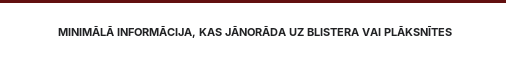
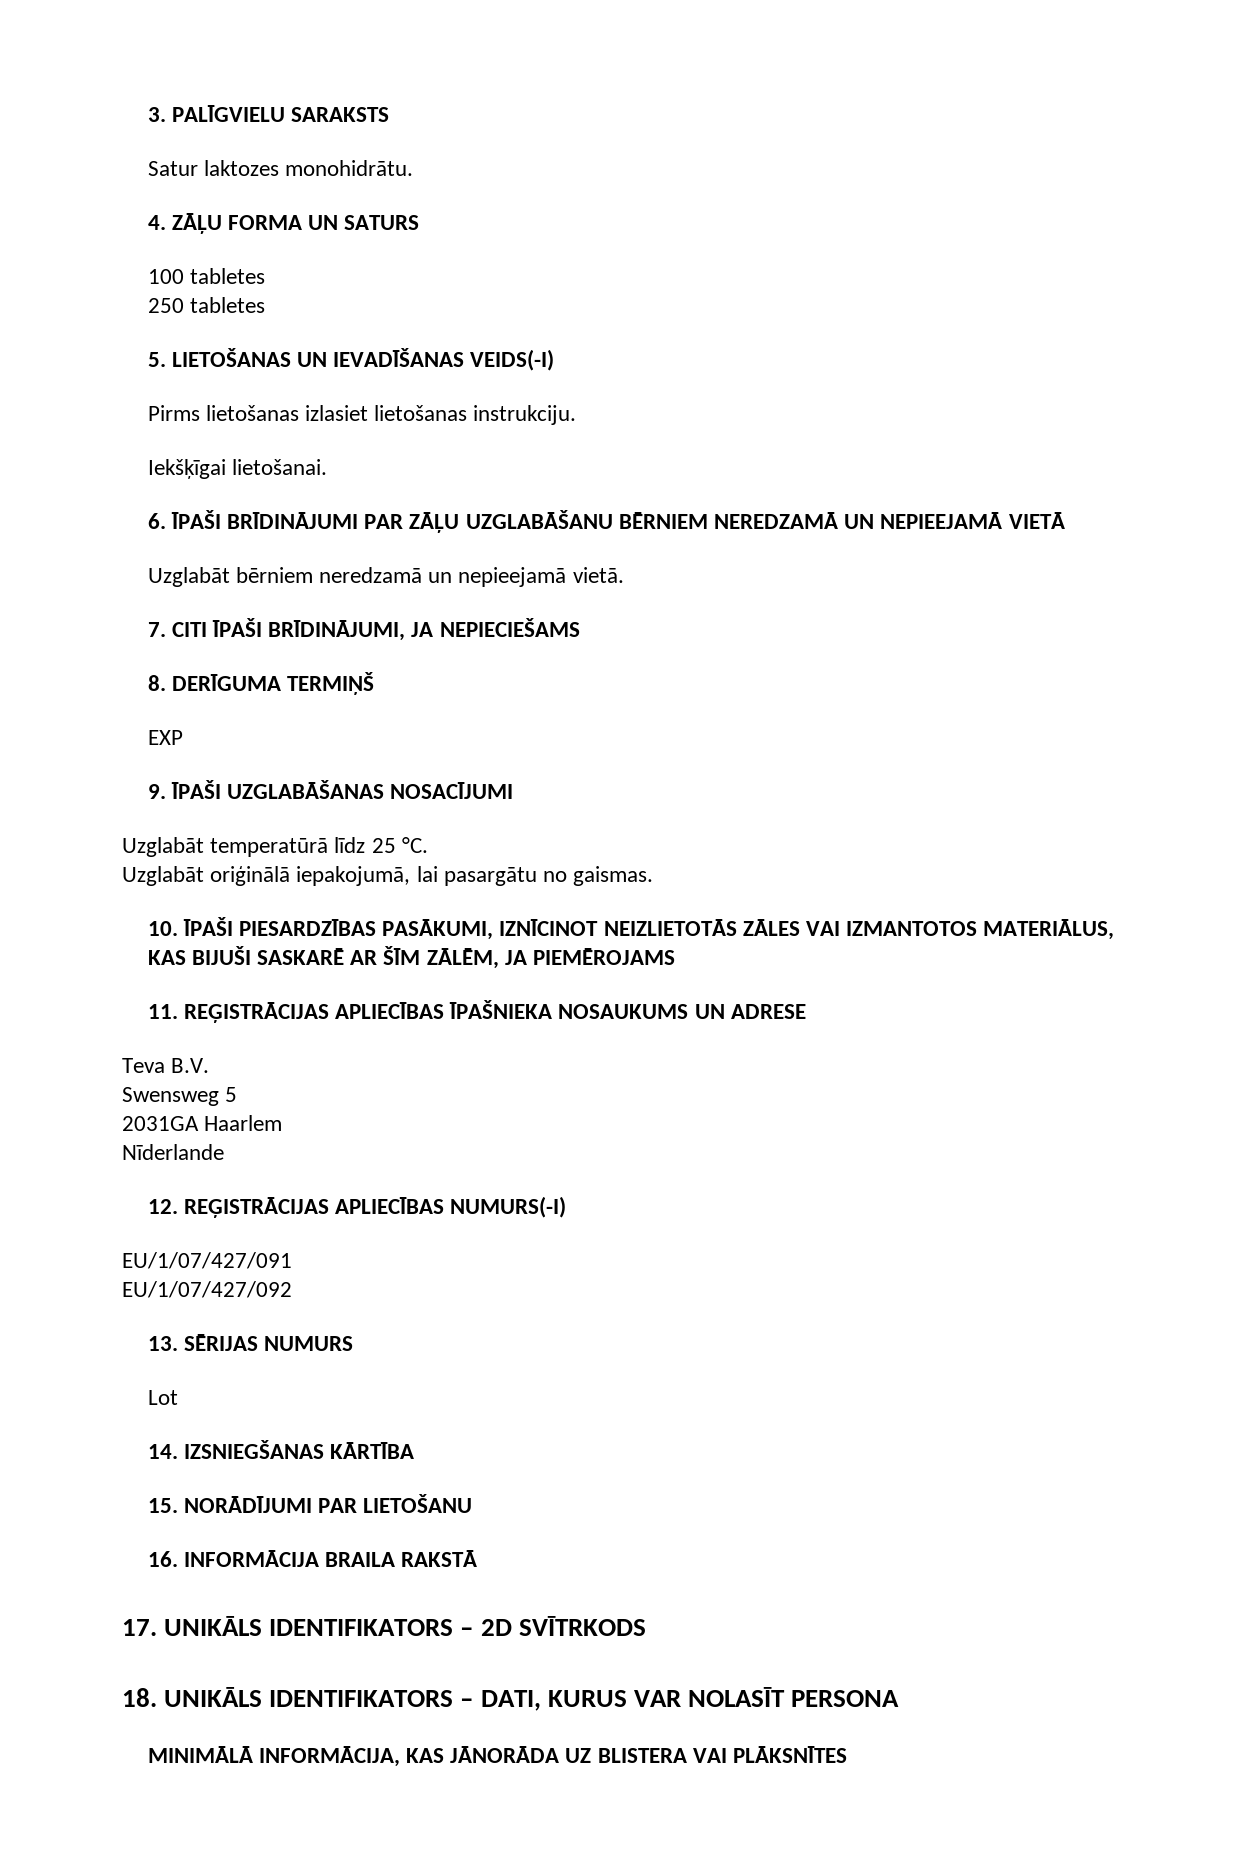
+ 3. PALĪGVIELU SARAKSTS
+ Satur laktozes monohidrātu.
+ 4. ZĀĻU FORMA UN SATURS
+ 100 tabletes
+ 250 tabletes
+ 5. LIETOŠANAS UN IEVADĪŠANAS VEIDS(-I)
+ Pirms lietošanas izlasiet lietošanas instrukciju.
+ Iekšķīgai lietošanai.
+ 6. ĪPAŠI BRĪDINĀJUMI PAR ZĀĻU UZGLABĀŠANU BĒRNIEM NEREDZAMĀ UN NEPIEEJAMĀ VIETĀ
+ Uzglabāt bērniem neredzamā un nepieejamā vietā.
+ 7. CITI ĪPAŠI BRĪDINĀJUMI, JA NEPIECIEŠAMS
+ 8. DERĪGUMA TERMIŅŠ
+ EXP
+ 9. ĪPAŠI UZGLABĀŠANAS NOSACĪJUMI
+ Uzglabāt temperatūrā līdz 25 °C.
+ Uzglabāt oriģinālā iepakojumā, lai pasargātu no gaismas.
+ 10. ĪPAŠI PIESARDZĪBAS PASĀKUMI, IZNĪCINOT NEIZLIETOTĀS ZĀLES VAI IZMANTOTOS MATERIĀLUS, KAS BIJUŠI SASKARĒ AR ŠĪM ZĀLĒM, JA PIEMĒROJAMS
+ 11. REĢISTRĀCIJAS APLIECĪBAS ĪPAŠNIEKA NOSAUKUMS UN ADRESE
+ Teva B.V.
+ Swensweg 5
+ 2031GA Haarlem
+ Nīderlande
+ 12. REĢISTRĀCIJAS APLIECĪBAS NUMURS(-I)
+ EU/1/07/427/091
+ EU/1/07/427/092
+ 13. SĒRIJAS NUMURS
+ Lot
+ 14. IZSNIEGŠANAS KĀRTĪBA
+ 15. NORĀDĪJUMI PAR LIETOŠANU
+ 16. INFORMĀCIJA BRAILA RAKSTĀ
+ 17. UNIKĀLS IDENTIFIKATORS – 2D SVĪTRKODS
+ 18. UNIKĀLS IDENTIFIKATORS – DATI, KURUS VAR NOLASĪT PERSONA

